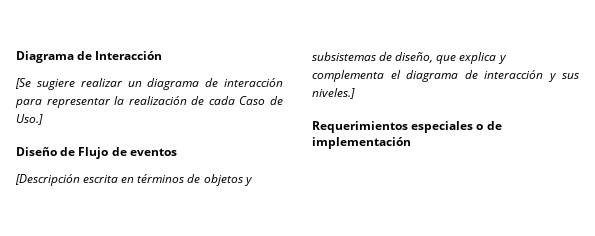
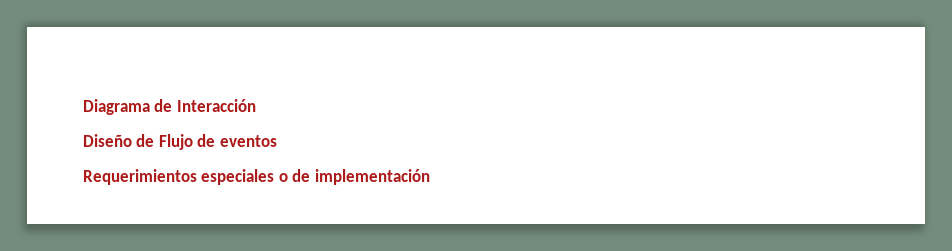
- [Se sugiere realizar un diagrama de interacción para representar la realización de cada Caso de Uso.]
- [Descripción escrita en términos de objetos y subsistemas de diseño, que explica y complementa el diagrama de interacción y sus niveles.]

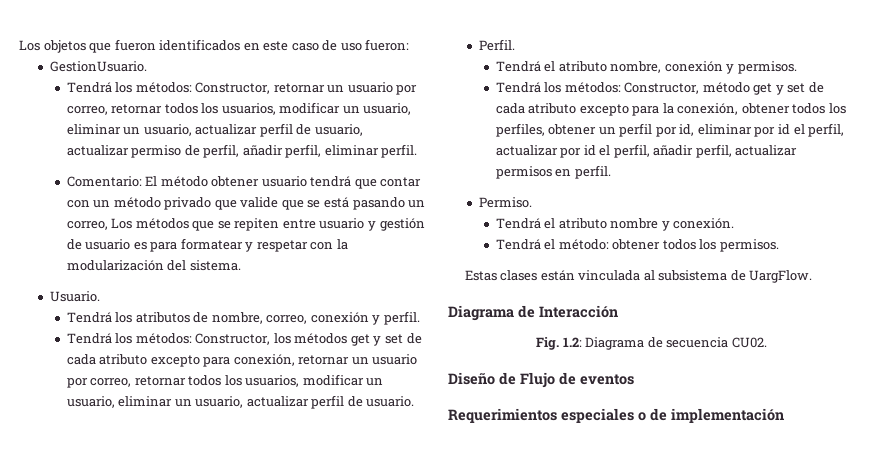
+ Los objetos que fueron identificados en este caso de uso fueron:
+ GestionUsuario.
+ Tendrá los métodos: Constructor, retornar un usuario por correo, retornar todos los usuarios, modificar un usuario, eliminar un usuario, actualizar perfil de usuario, actualizar permiso de perfil, añadir perfil, eliminar perfil.
+ Comentario: El método obtener usuario tendrá que contar con un método privado que valide que se está pasando un correo, Los métodos que se repiten entre usuario y gestión de usuario es para formatear y respetar con la modularización del sistema.
+ Usuario.
+ Tendrá los atributos de nombre, correo, conexión y perfil.
+ Tendrá los métodos: Constructor, los métodos get y set de cada atributo excepto para conexión, retornar un usuario por correo, retornar todos los usuarios, modificar un usuario, eliminar un usuario, actualizar perfil de usuario.
+ Perfil.
+ Tendrá el atributo nombre, conexión y permisos.
+ Tendrá los métodos: Constructor, método get y set de cada atributo excepto para la conexión, obtener todos los perfiles, obtener un perfil por id, eliminar por id el perfil, actualizar por id el perfil, añadir perfil, actualizar permisos en perfil.
+ Permiso.
+ Tendrá el atributo nombre y conexión.
+ Tendrá el método: obtener todos los permisos.
+ Estas clases están vinculada al subsistema de UargFlow.
  Diagrama de Interacción
+ Fig. 1.2: Diagrama de secuencia CU02.

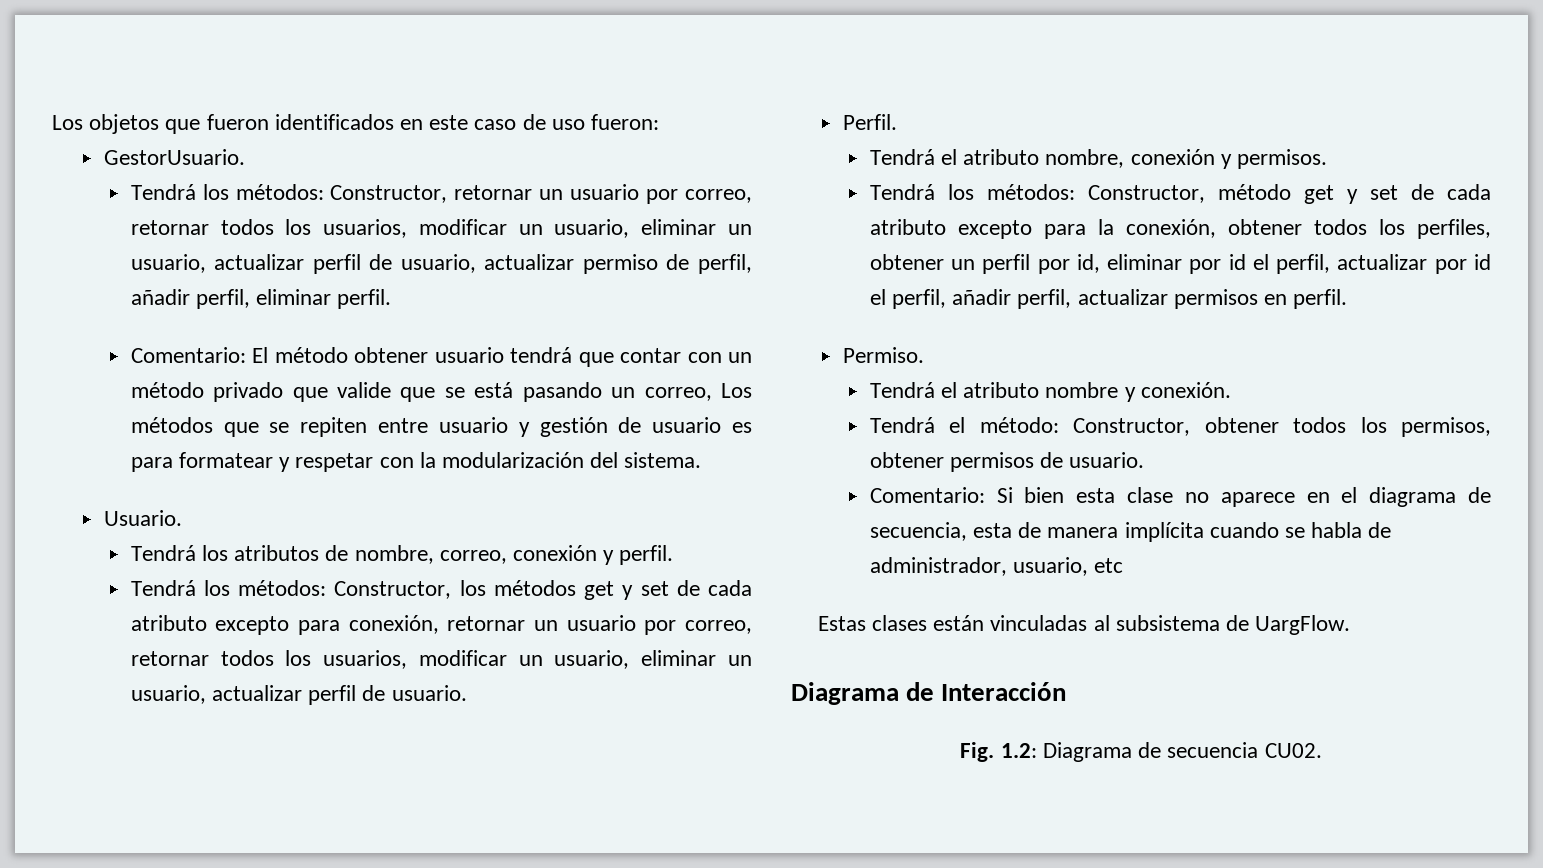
- GestionUsuario.
+ GestorUsuario.
- Tendrá el método: obtener todos los permisos.
+ Tendrá el método: Constructor, obtener todos los permisos, obtener permisos de usuario.
+ Comentario: Si bien esta clase no aparece en el diagrama de secuencia, esta de manera implícita cuando se habla de administrador, usuario, etc
- Estas clases están vinculada al subsistema de UargFlow.
+ Estas clases están vinculadas al subsistema de UargFlow.
- Diseño de Flujo de eventos
- Requerimientos especiales o de implementación

